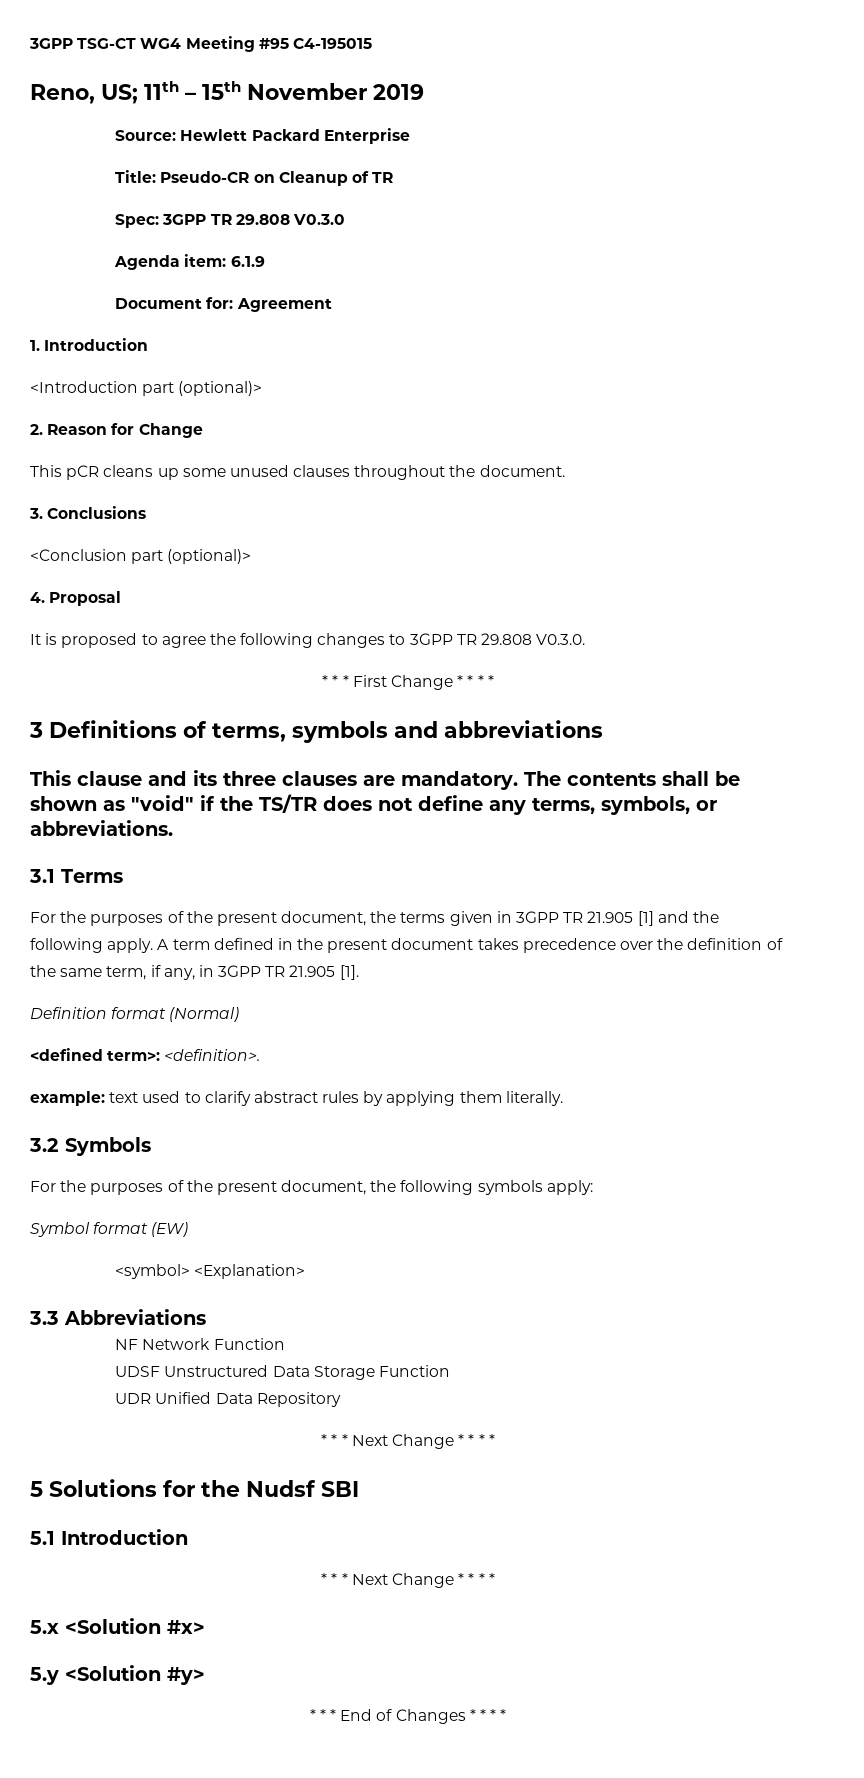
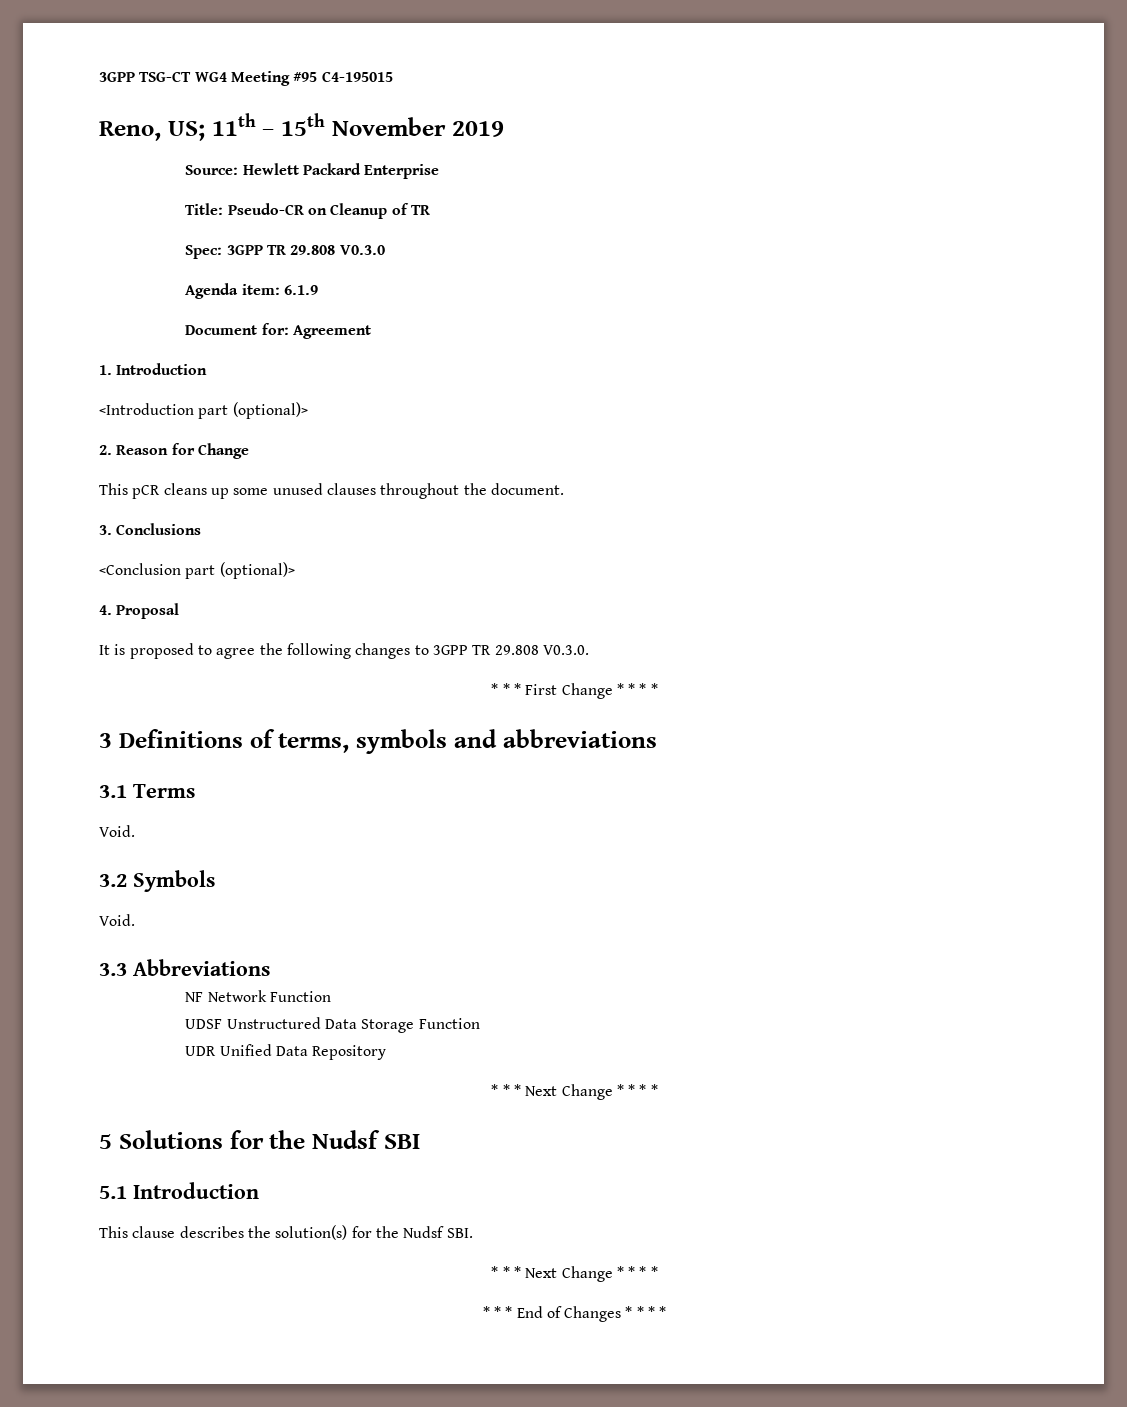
- This clause and its three clauses are mandatory. The contents shall be shown as "void" if the TS/TR does not define any terms, symbols, or abbreviations.
  3.1 Terms
- For the purposes of the present document, the terms given in 3GPP TR 21.905 [1] and the following apply. A term defined in the present document takes precedence over the definition of the same term, if any, in 3GPP TR 21.905 [1].
- Definition format (Normal)
- <defined term>: <definition>.
- example: text used to clarify abstract rules by applying them literally.
+ Void.
  3.2 Symbols
- For the purposes of the present document, the following symbols apply:
- Symbol format (EW)
- <symbol> <Explanation>
+ Void.
  5.1 Introduction
+ This clause describes the solution(s) for the Nudsf SBI.
  * * * Next Change * * * *
- 5.x <Solution #x>
- 5.y <Solution #y>

